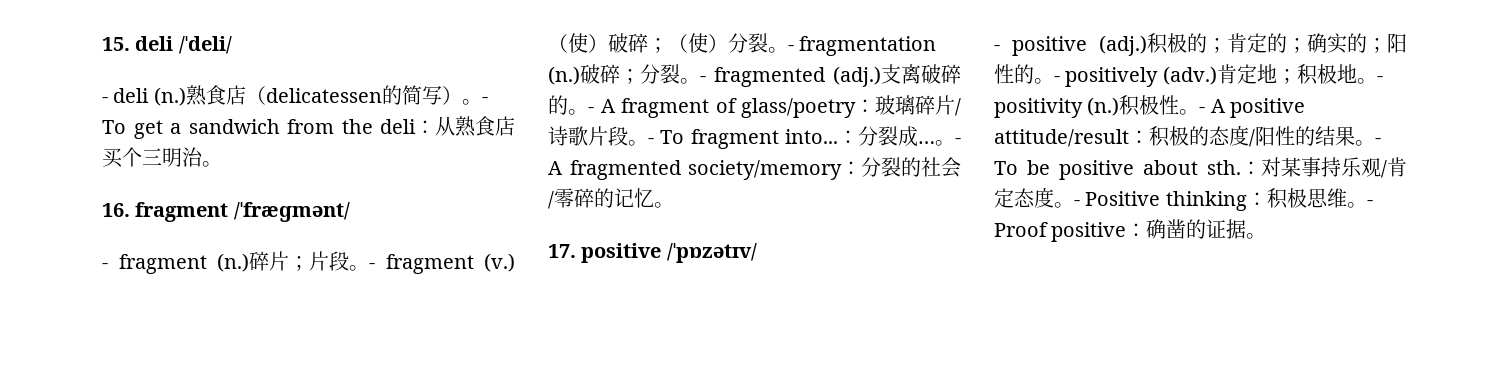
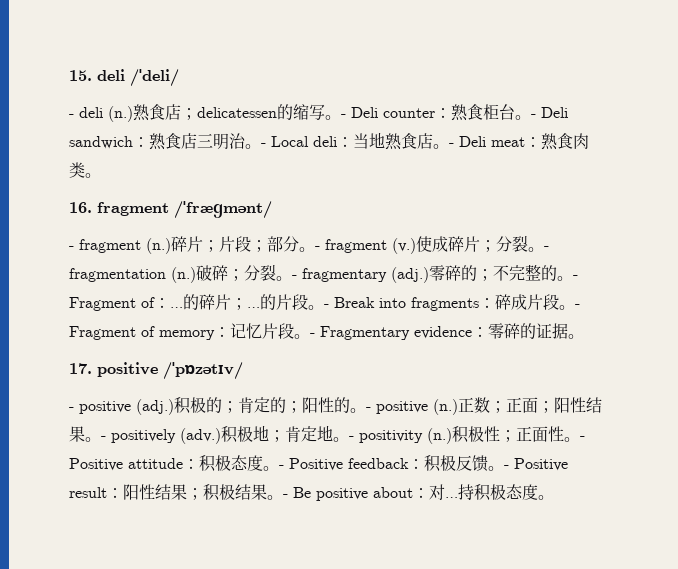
- 熟食店（delicatessen的简写）。- To get a sandwich from the deli：从熟食店买个三明治。
+ 熟食店；delicatessen的缩写。- Deli counter：熟食柜台。- Deli sandwich：熟食店三明治。- Local deli：当地熟食店。- Deli meat：熟食肉类。
- 碎片；片段。
+ 碎片；片段；部分。
- （使）破碎；（使）分裂。
+ 使成碎片；分裂。
- - fragmented (adj.)支离破碎的。- A fragment of glass/poetry：玻璃碎片/诗歌片段。- To fragment into...：分裂成…。- A fragmented society/memory：分裂的社会/零碎的记忆。
+ - fragmentary (adj.)零碎的；不完整的。- Fragment of：…的碎片；…的片段。- Break into fragments：碎成片段。- Fragment of memory：记忆片段。- Fragmentary evidence：零碎的证据。
- 积极的；肯定的；确实的；阳性的。
+ 积极的；肯定的；阳性的。
- - positively (adv.)肯定地；积极地。
+ - positive (n.)正数；正面；阳性结果。- positively (adv.)积极地；肯定地。
- 积极性。- A positive attitude/result：积极的态度/阳性的结果。- To be positive about sth.：对某事持乐观/肯定态度。- Positive thinking：积极思维。- Proof positive：确凿的证据。
+ 积极性；正面性。- Positive attitude：积极态度。- Positive feedback：积极反馈。- Positive result：阳性结果；积极结果。- Be positive about：对…持积极态度。

